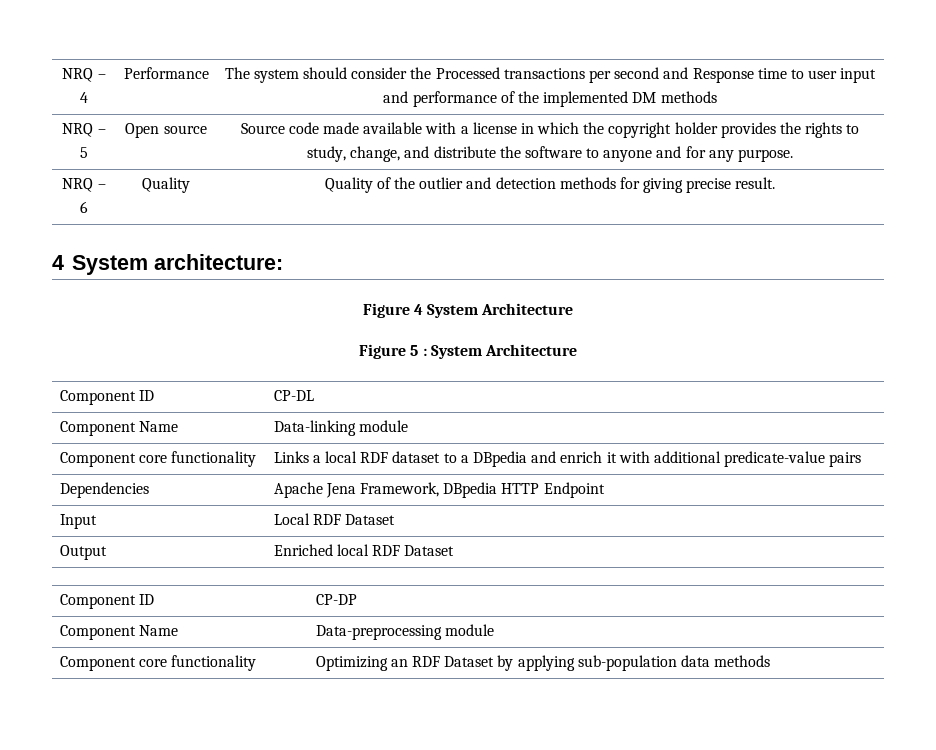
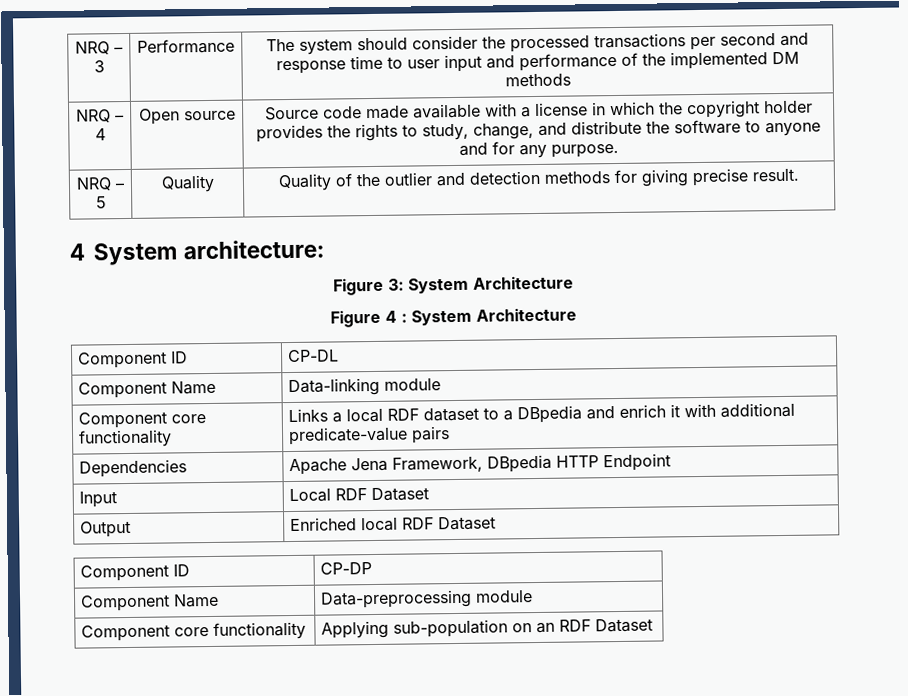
- NRQ – 4 | Performance | The system should consider the Processed transactions per second and Response time to user input and performance of the implemented DM methods
+ NRQ – 3 | Performance | The system should consider the processed transactions per second and response time to user input and performance of the implemented DM methods
- NRQ – 5 | Open source | Source code made available with a license in which the copyright holder provides the rights to study, change, and distribute the software to anyone and for any purpose.
+ NRQ – 4 | Open source | Source code made available with a license in which the copyright holder provides the rights to study, change, and distribute the software to anyone and for any purpose.
- NRQ – 6 | Quality | Quality of the outlier and detection methods for giving precise result.
+ NRQ – 5 | Quality | Quality of the outlier and detection methods for giving precise result.
- Figure 4 System Architecture
+ Figure 3: System Architecture
- Figure 5 : System Architecture
+ Figure 4 : System Architecture
- Component core functionality | Optimizing an RDF Dataset by applying sub-population data methods
+ Component core functionality | Applying sub-population on an RDF Dataset

